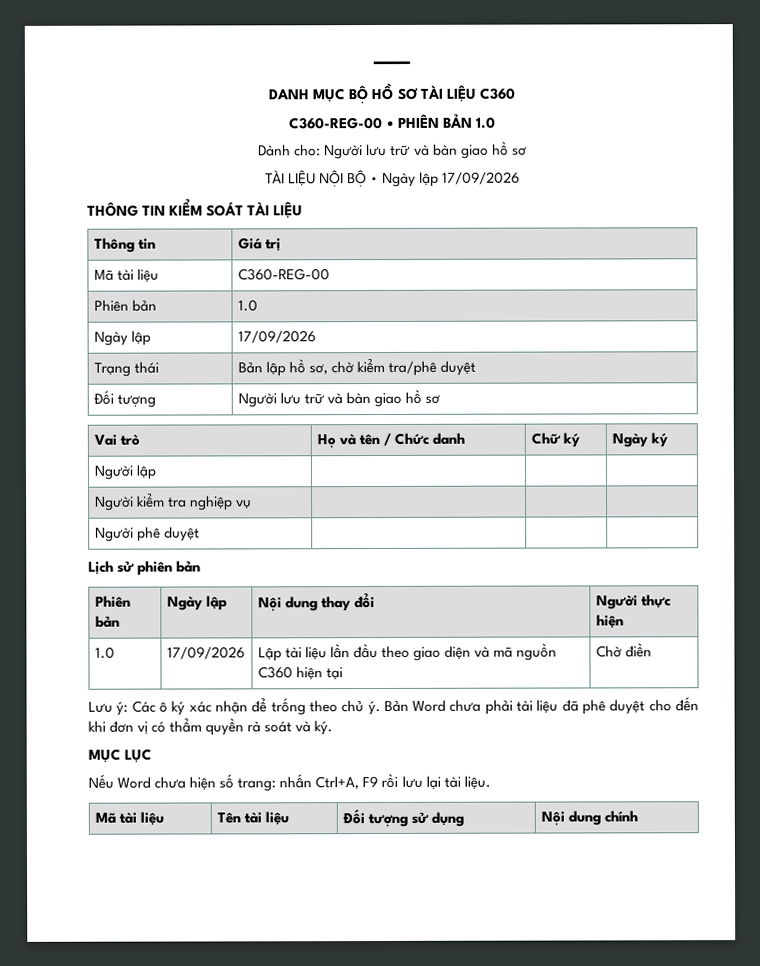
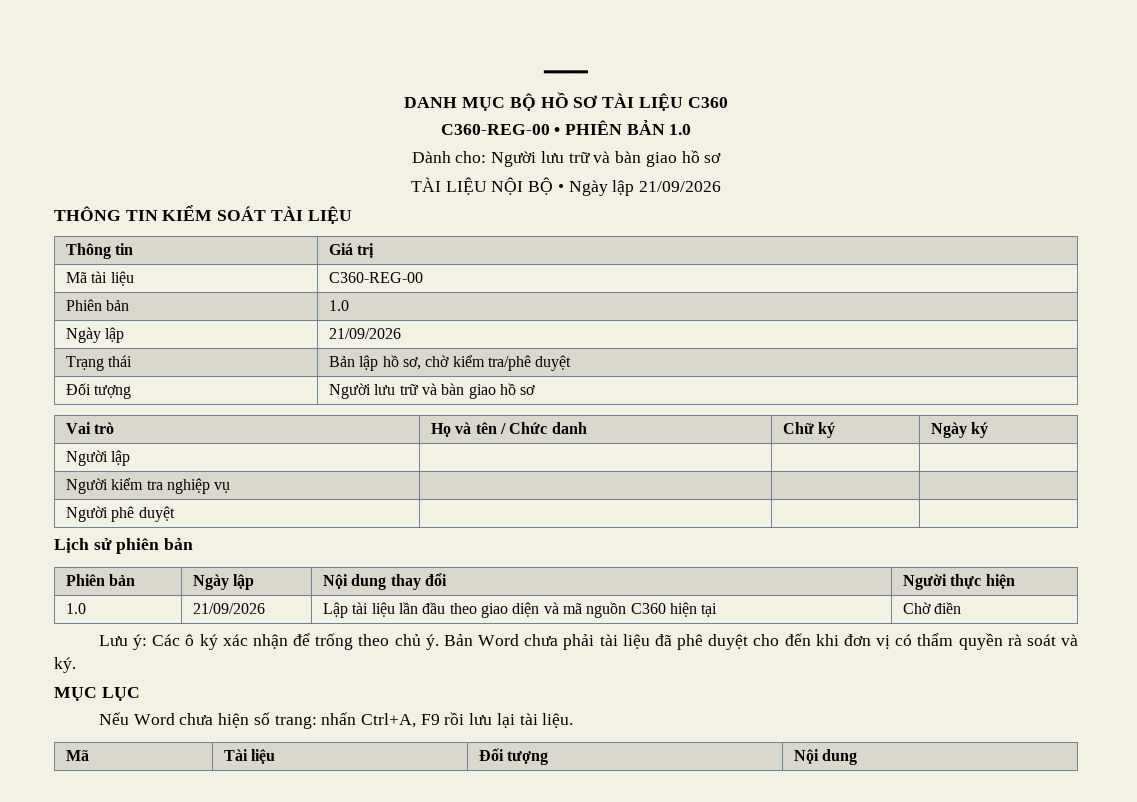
- TÀI LIỆU NỘI BỘ • Ngày lập 17/09/2026
+ TÀI LIỆU NỘI BỘ • Ngày lập 21/09/2026
- Ngày lập | 17/09/2026
+ Ngày lập | 21/09/2026
- 1.0 | 17/09/2026 | Lập tài liệu lần đầu theo giao diện và mã nguồn C360 hiện tại | Chờ điền
+ 1.0 | 21/09/2026 | Lập tài liệu lần đầu theo giao diện và mã nguồn C360 hiện tại | Chờ điền
- Mã tài liệu | Tên tài liệu | Đối tượng sử dụng | Nội dung chính
+ Mã | Tài liệu | Đối tượng | Nội dung

